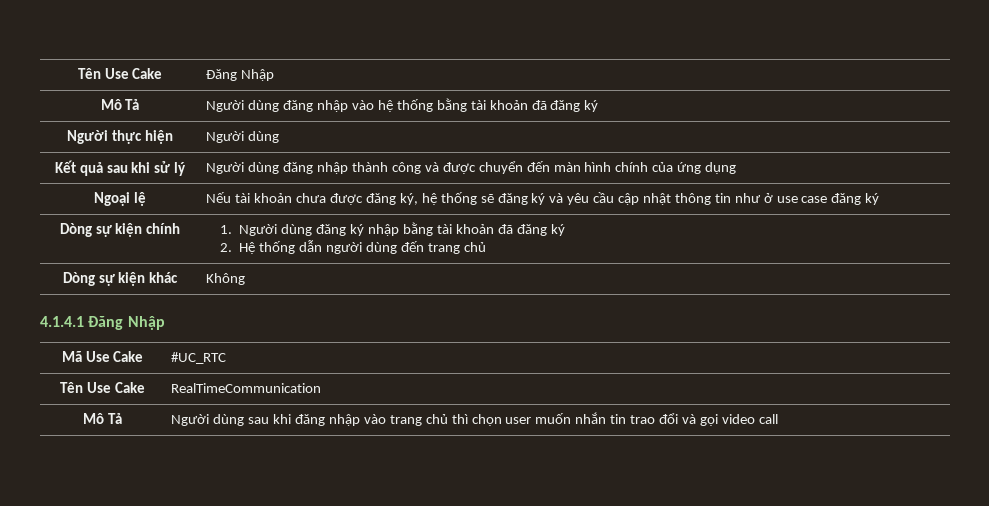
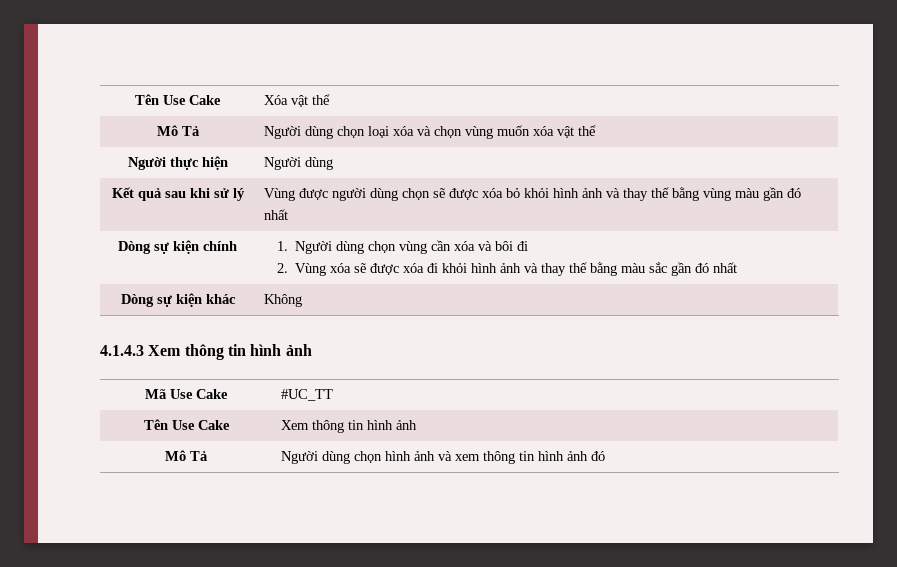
- Tên Use Cake | Đăng Nhập
- Mô Tả | Người dùng đăng nhập vào hệ thống bằng tài khoản đã đăng ký
+ Tên Use Cake | Xóa vật thể
+ Mô Tả | Người dùng chọn loại xóa và chọn vùng muốn xóa vật thể
- Kết quả sau khi sử lý | Người dùng đăng nhập thành công và được chuyển đến màn hình chính của ứng dụng
- Ngoại lệ | Nếu tài khoản chưa được đăng ký, hệ thống sẽ đăng ký và yêu cầu cập nhật thông tin như ở use case đăng ký
+ Kết quả sau khi sử lý | Vùng được người dùng chọn sẽ được xóa bỏ khỏi hình ảnh và thay thế bằng vùng màu gần đó nhất
- Dòng sự kiện chính | 1. Người dùng đăng ký nhập bằng tài khoản đã đăng ký
- 2. Hệ thống dẫn người dùng đến trang chủ
+ Dòng sự kiện chính | 1. Người dùng chọn vùng cần xóa và bôi đi
+ 2. Vùng xóa sẽ được xóa đi khỏi hình ảnh và thay thế bằng màu sắc gần đó nhất
- 4.1.4.1 Đăng Nhập
+ 4.1.4.3 Xem thông tin hình ảnh
- Mã Use Cake | #UC_RTC
- Tên Use Cake | RealTimeCommunication
- Mô Tả | Người dùng sau khi đăng nhập vào trang chủ thì chọn user muốn nhắn tin trao đổi và gọi video call
+ Mã Use Cake | #UC_TT
+ Tên Use Cake | Xem thông tin hình ảnh
+ Mô Tả | Người dùng chọn hình ảnh và xem thông tin hình ảnh đó

